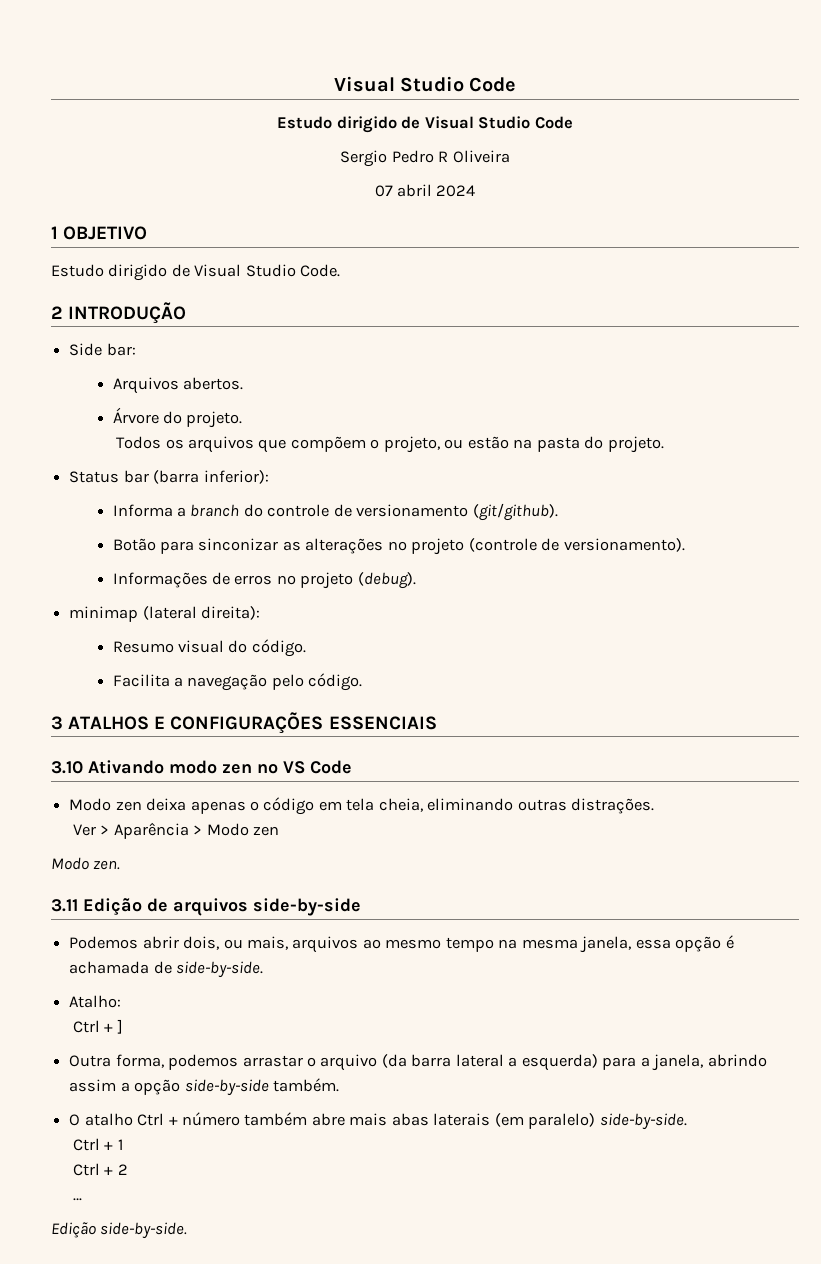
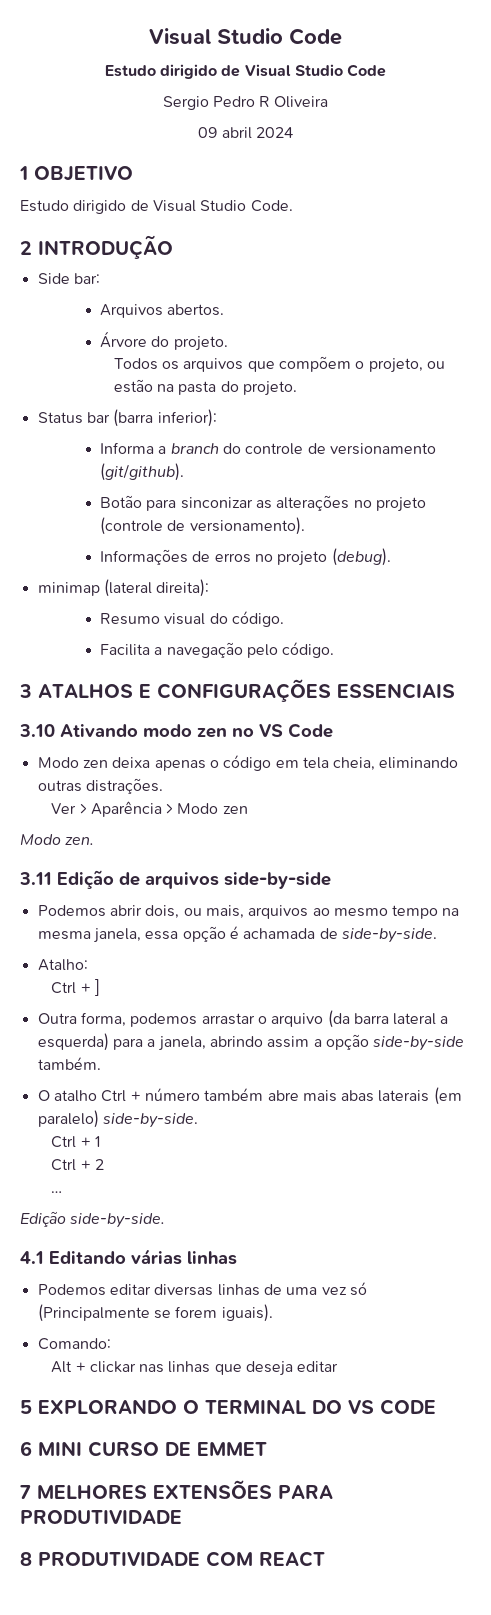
- 07 abril 2024
+ 09 abril 2024
+ 4.1 Editando várias linhas
+ Podemos editar diversas linhas de uma vez só (Principalmente se forem iguais).
+ Comando:
+ Alt + clickar nas linhas que deseja editar
+ 5 EXPLORANDO O TERMINAL DO VS CODE
+ 6 MINI CURSO DE EMMET
+ 7 MELHORES EXTENSÕES PARA PRODUTIVIDADE
+ 8 PRODUTIVIDADE COM REACT

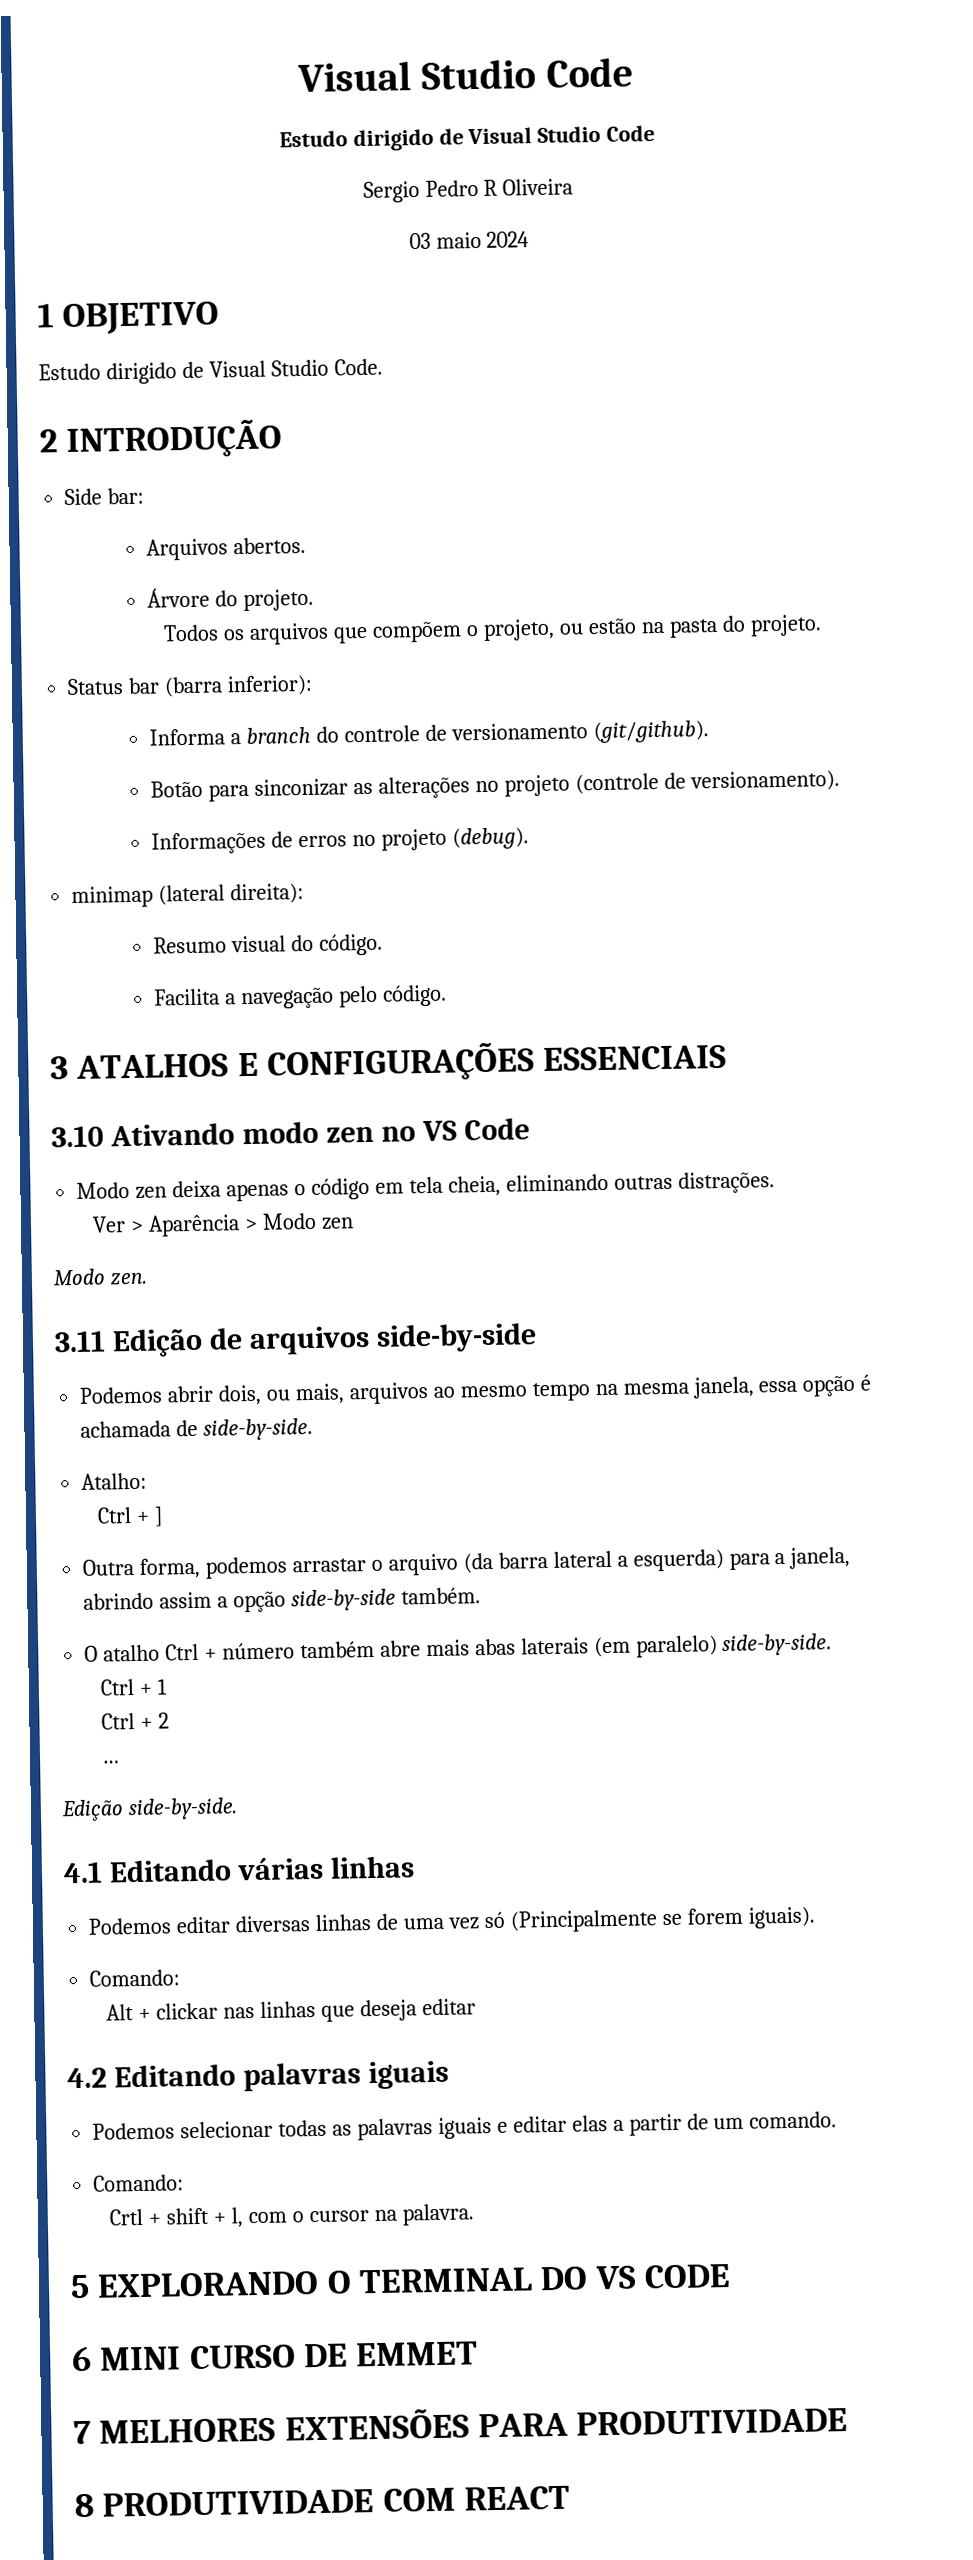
- 09 abril 2024
+ 03 maio 2024
+ 4.2 Editando palavras iguais
+ Podemos selecionar todas as palavras iguais e editar elas a partir de um comando.
+ Comando:
+ Crtl + shift + l, com o cursor na palavra.

